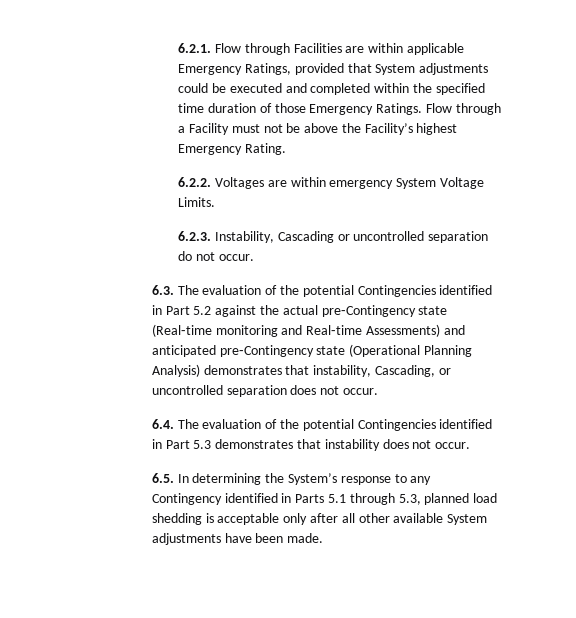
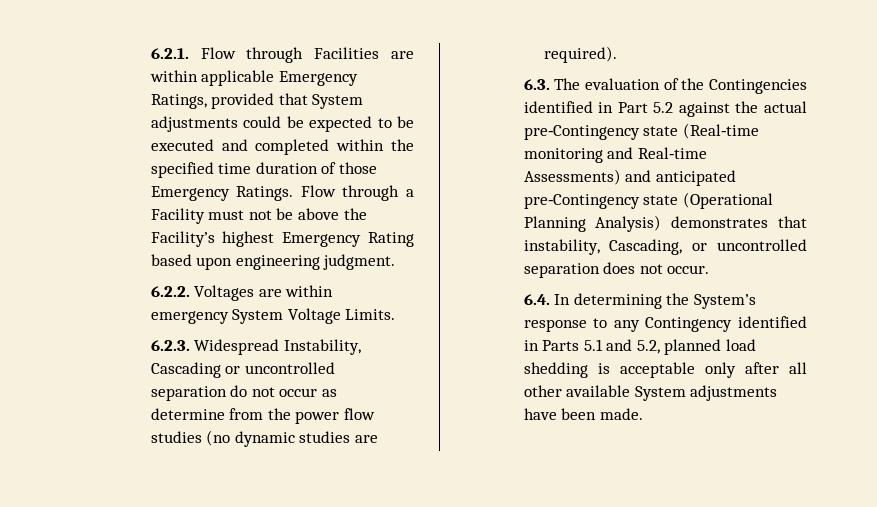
- 6.2.1. Flow through Facilities are within applicable Emergency Ratings, provided that System adjustments could be executed and completed within the specified time duration of those Emergency Ratings.
+ 6.2.1. Flow through Facilities are within applicable Emergency Ratings, provided that System adjustments could be expected to be executed and completed within the specified time duration of those Emergency Ratings.
- Flow through a Facility must not be above the Facility’s highest Emergency Rating.
+ Flow through a Facility must not be above the Facility’s highest Emergency Rating based upon engineering judgment.
- 6.2.3. Instability, Cascading or uncontrolled separation do not occur.
+ 6.2.3. Widespread Instability, Cascading or uncontrolled separation do not occur as determine from the power flow studies (no dynamic studies are required).
- 6.3. The evaluation of the potential Contingencies identified in Part 5.2 against the actual pre‐Contingency state (Real‐time monitoring and Real‐time Assessments) and anticipated pre‐Contingency state (Operational Planning Analysis) demonstrates that instability, Cascading, or uncontrolled separation does not occur.
+ 6.3. The evaluation of the Contingencies identified in Part 5.2 against the actual pre‐Contingency state (Real‐time monitoring and Real‐time Assessments) and anticipated pre‐Contingency state (Operational Planning Analysis) demonstrates that instability, Cascading, or uncontrolled separation does not occur.
- 6.4. The evaluation of the potential Contingencies identified in Part 5.3 demonstrates that instability does not occur.
- 6.5. In determining the System’s response to any Contingency identified in Parts 5.1 through 5.3, planned load shedding is acceptable only after all other available System adjustments have been made.
+ 6.4. In determining the System’s response to any Contingency identified in Parts 5.1 and 5.2, planned load shedding is acceptable only after all other available System adjustments have been made.

